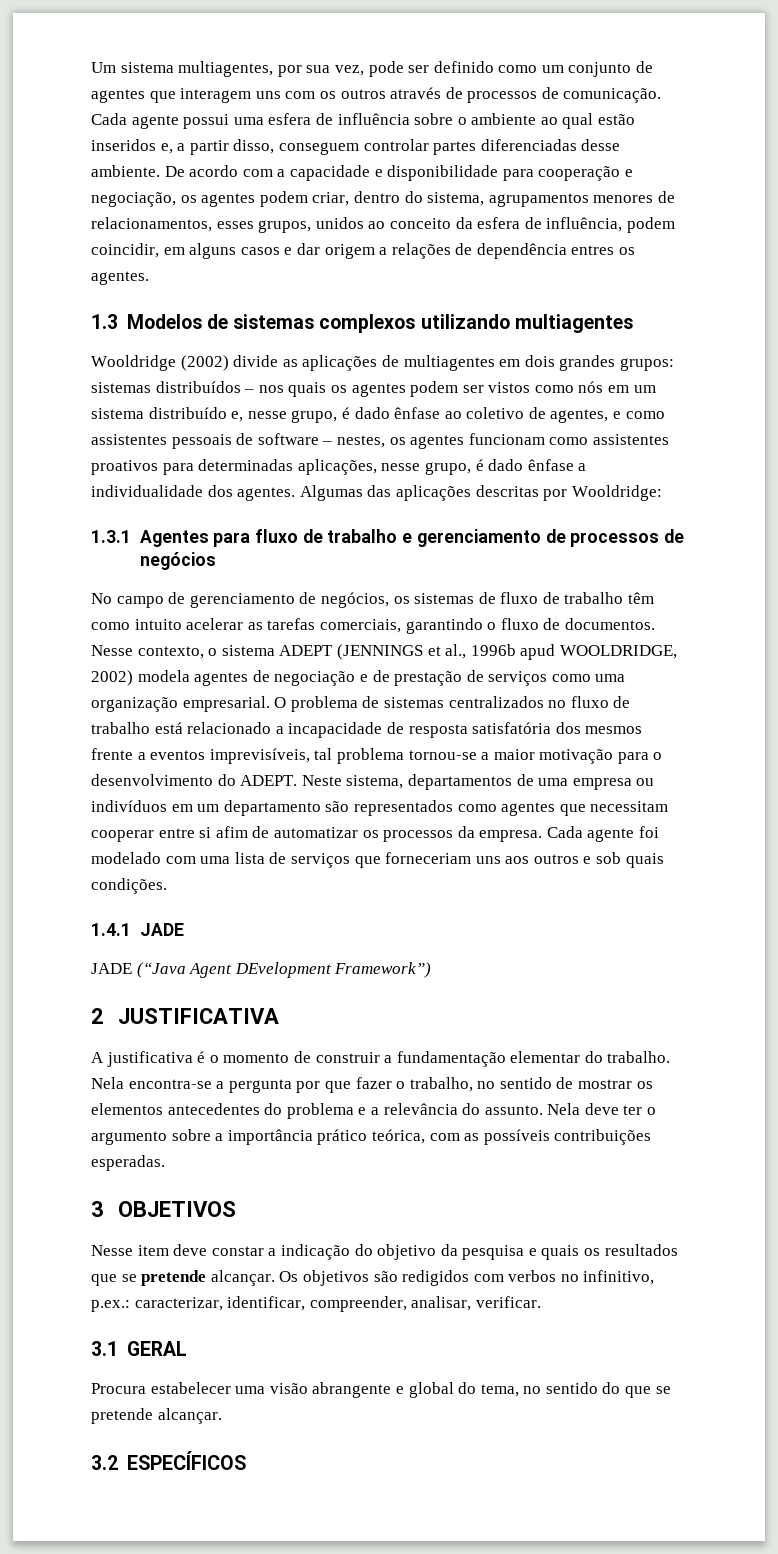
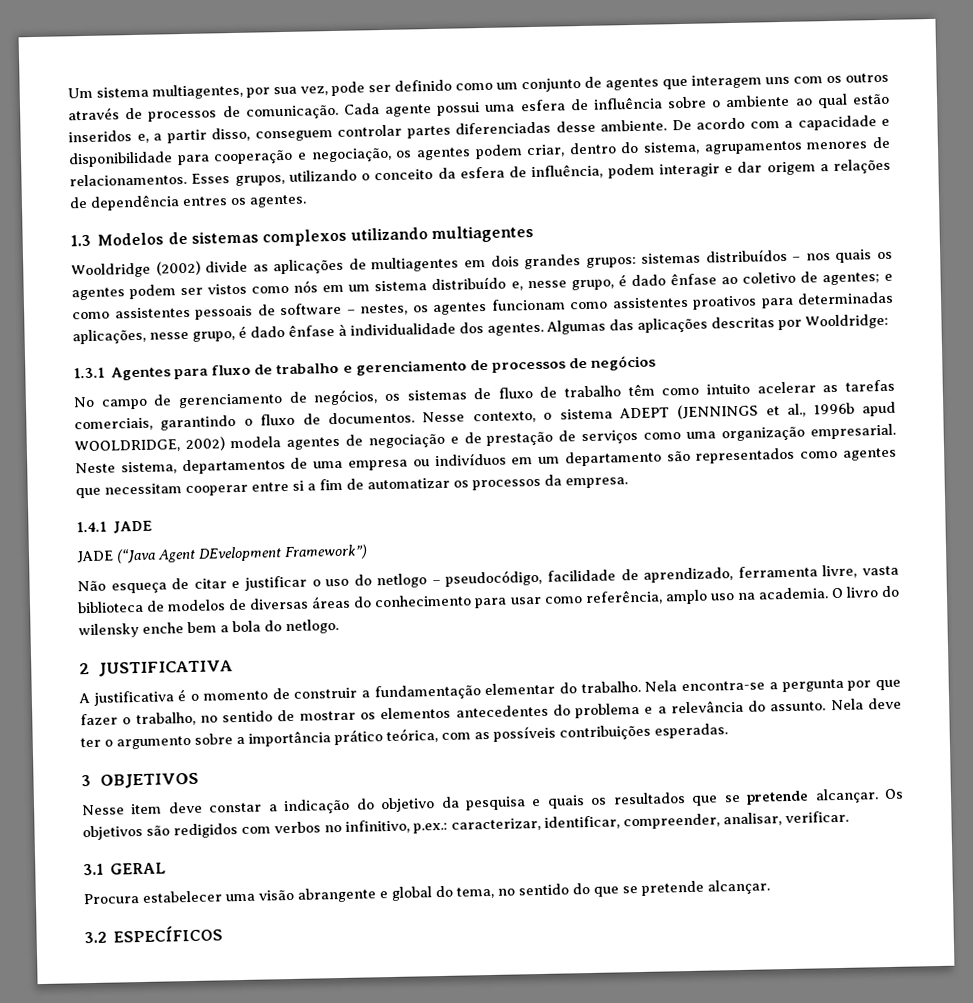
- De acordo com a capacidade e disponibilidade para cooperação e negociação, os agentes podem criar, dentro do sistema, agrupamentos menores de relacionamentos, esses grupos, unidos ao conceito da esfera de influência, podem coincidir, em alguns casos e dar origem a relações de dependência entres os agentes.
+ De acordo com a capacidade e disponibilidade para cooperação e negociação, os agentes podem criar, dentro do sistema, agrupamentos menores de relacionamentos. Esses grupos, utilizando o conceito da esfera de influência, podem interagir e dar origem a relações de dependência entres os agentes.
- sistemas distribuídos – nos quais os agentes podem ser vistos como nós em um sistema distribuído e, nesse grupo, é dado ênfase ao coletivo de agentes, e como assistentes pessoais de software – nestes, os agentes funcionam como assistentes proativos para determinadas aplicações, nesse grupo, é dado ênfase a individualidade dos agentes.
+ sistemas distribuídos – nos quais os agentes podem ser vistos como nós em um sistema distribuído e, nesse grupo, é dado ênfase ao coletivo de agentes; e como assistentes pessoais de software – nestes, os agentes funcionam como assistentes proativos para determinadas aplicações, nesse grupo, é dado ênfase à individualidade dos agentes.
- O problema de sistemas centralizados no fluxo de trabalho está relacionado a incapacidade de resposta satisfatória dos mesmos frente a eventos imprevisíveis, tal problema tornou-se a maior motivação para o desenvolvimento do ADEPT.
- Neste sistema, departamentos de uma empresa ou indivíduos em um departamento são representados como agentes que necessitam cooperar entre si afim de automatizar os processos da empresa. Cada agente foi modelado com uma lista de serviços que forneceriam uns aos outros e sob quais condições.
+ Neste sistema, departamentos de uma empresa ou indivíduos em um departamento são representados como agentes que necessitam cooperar entre si a fim de automatizar os processos da empresa.
+ Não esqueça de citar e justificar o uso do netlogo – pseudocódigo, facilidade de aprendizado, ferramenta livre, vasta biblioteca de modelos de diversas áreas do conhecimento para usar como referência, amplo uso na academia. O livro do wilensky enche bem a bola do netlogo.

